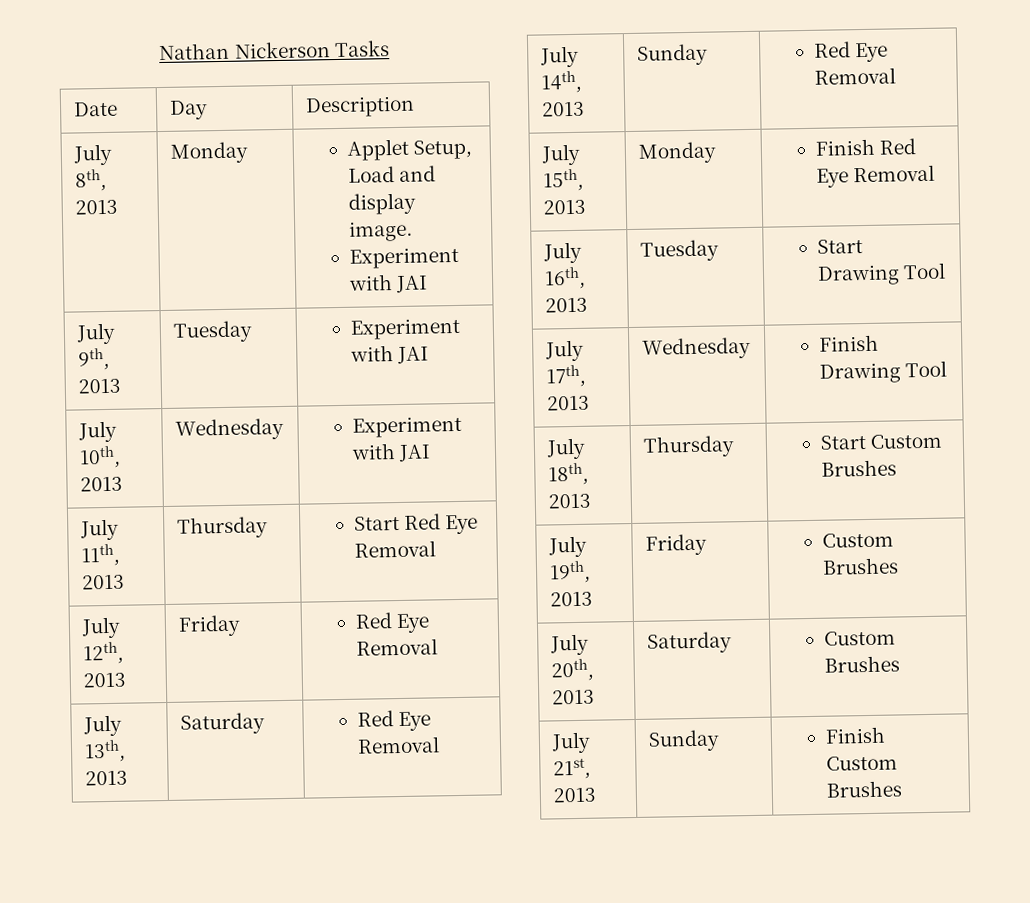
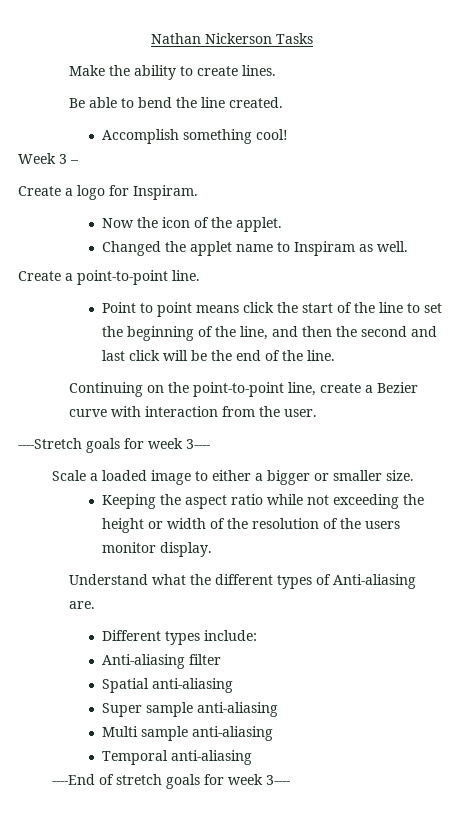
- Date | Day | Description
- July 8th, 2013 | Monday | Applet Setup, Load and display image.
- Experiment with JAI
- July 9th, 2013 | Tuesday | Experiment with JAI
- July 10th, 2013 | Wednesday | Experiment with JAI
- July 11th, 2013 | Thursday | Start Red Eye Removal
- July 12th, 2013 | Friday | Red Eye Removal
- July 13th, 2013 | Saturday | Red Eye Removal
- July 14th, 2013 | Sunday | Red Eye Removal
- July 15th, 2013 | Monday | Finish Red Eye Removal
- July 16th, 2013 | Tuesday | Start Drawing Tool
- July 17th, 2013 | Wednesday | Finish Drawing Tool
- July 18th, 2013 | Thursday | Start Custom Brushes
- July 19th, 2013 | Friday | Custom Brushes
- July 20th, 2013 | Saturday | Custom Brushes
- July 21st, 2013 | Sunday | Finish Custom Brushes
+ Make the ability to create lines.
+ Be able to bend the line created.
+ Accomplish something cool!
+ Week 3 –
+ Create a logo for Inspiram.
+ Now the icon of the applet.
+ Changed the applet name to Inspiram as well.
+ Create a point-to-point line.
+ Point to point means click the start of the line to set the beginning of the line, and then the second and last click will be the end of the line.
+ Continuing on the point-to-point line, create a Bezier curve with interaction from the user.
+ ----Stretch goals for week 3----
+ Scale a loaded image to either a bigger or smaller size.
+ Keeping the aspect ratio while not exceeding the height or width of the resolution of the users monitor display.
+ Understand what the different types of Anti-aliasing are.
+ Different types include:
+ Anti-aliasing filter
+ Spatial anti-aliasing
+ Super sample anti-aliasing
+ Multi sample anti-aliasing
+ Temporal anti-aliasing
+ ----End of stretch goals for week 3----

